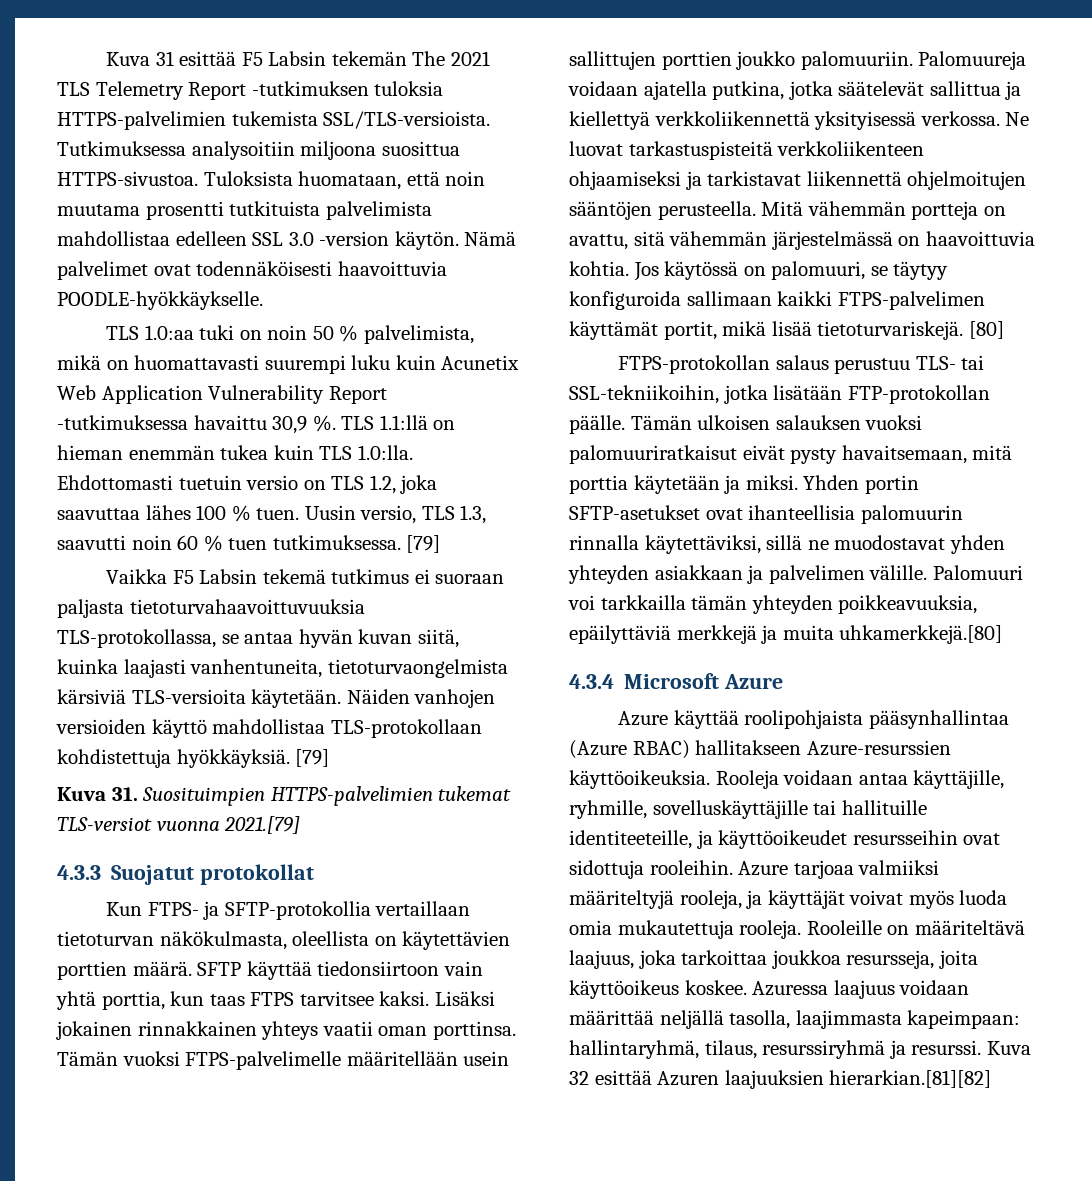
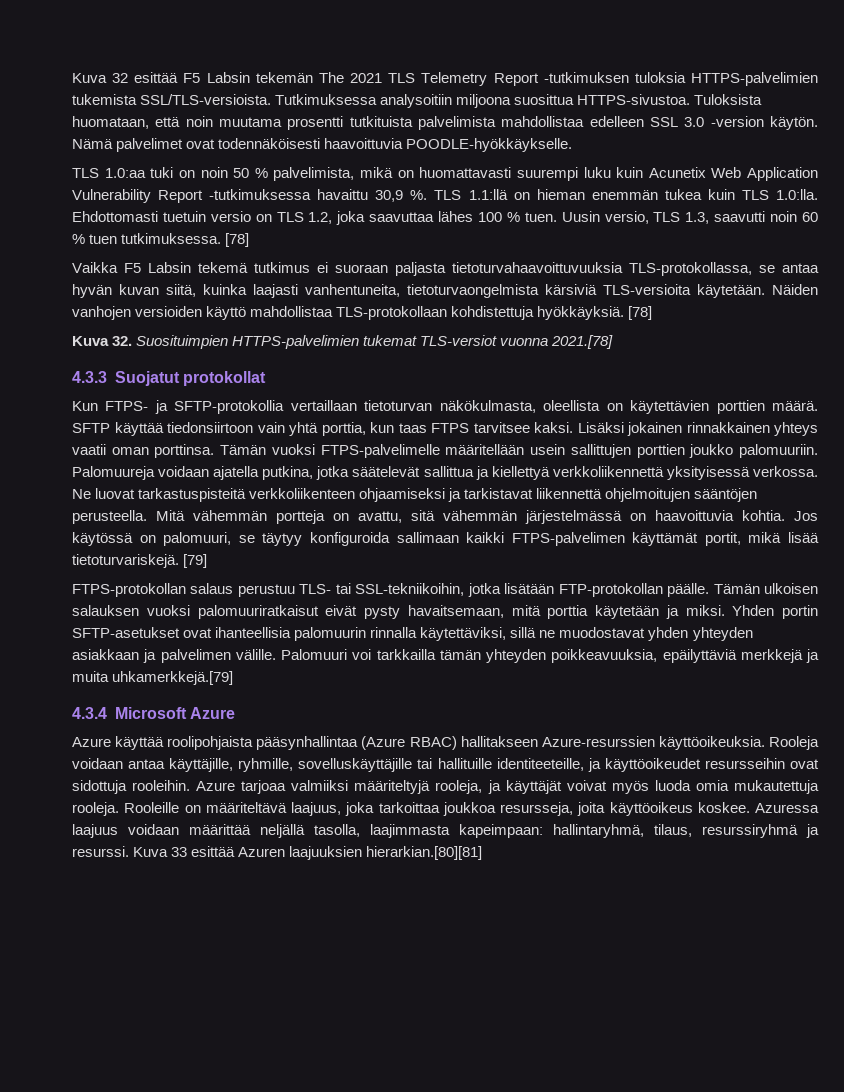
- Kuva 31 esittää F5 Labsin tekemän The 2021 TLS Telemetry Report -tutkimuksen tuloksia HTTPS-palvelimien tukemista SSL/TLS-versioista.
+ Kuva 32 esittää F5 Labsin tekemän The 2021 TLS Telemetry Report -tutkimuksen tuloksia HTTPS-palvelimien tukemista SSL/TLS-versioista.
- Uusin versio, TLS 1.3, saavutti noin 60 % tuen tutkimuksessa. [79]
+ Uusin versio, TLS 1.3, saavutti noin 60 % tuen tutkimuksessa. [78]
- Näiden vanhojen versioiden käyttö mahdollistaa TLS-protokollaan kohdistettuja hyökkäyksiä. [79]
- Kuva 31. Suosituimpien HTTPS-palvelimien tukemat TLS-versiot vuonna 2021.[79]
+ Näiden vanhojen versioiden käyttö mahdollistaa TLS-protokollaan kohdistettuja hyökkäyksiä. [78]
+ Kuva 32. Suosituimpien HTTPS-palvelimien tukemat TLS-versiot vuonna 2021.[78]
- [80]
+ [79]
- Palomuuri voi tarkkailla tämän yhteyden poikkeavuuksia, epäilyttäviä merkkejä ja muita uhkamerkkejä.[80]
+ Palomuuri voi tarkkailla tämän yhteyden poikkeavuuksia, epäilyttäviä merkkejä ja muita uhkamerkkejä.[79]
- Kuva 32 esittää Azuren laajuuksien hierarkian.[81][82]
+ Kuva 33 esittää Azuren laajuuksien hierarkian.[80][81]

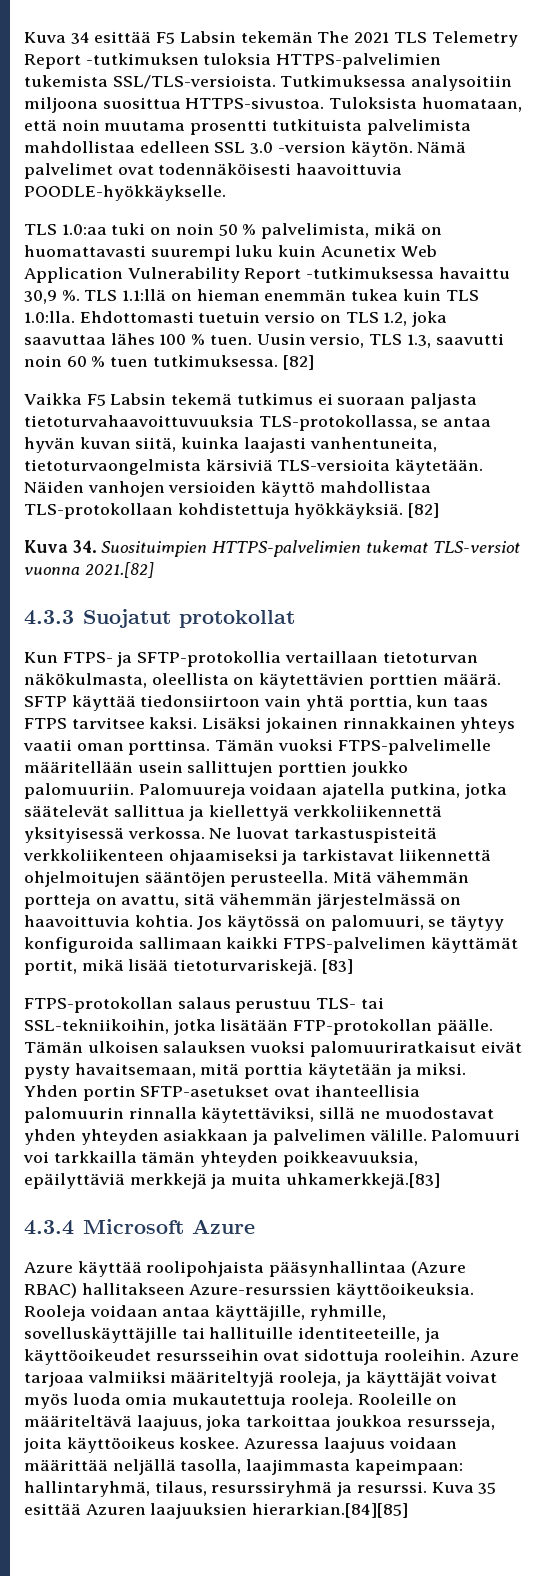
- Kuva 32 esittää F5 Labsin tekemän The 2021 TLS Telemetry Report -tutkimuksen tuloksia HTTPS-palvelimien tukemista SSL/TLS-versioista.
+ Kuva 34 esittää F5 Labsin tekemän The 2021 TLS Telemetry Report -tutkimuksen tuloksia HTTPS-palvelimien tukemista SSL/TLS-versioista.
- Uusin versio, TLS 1.3, saavutti noin 60 % tuen tutkimuksessa. [78]
+ Uusin versio, TLS 1.3, saavutti noin 60 % tuen tutkimuksessa. [82]
- Näiden vanhojen versioiden käyttö mahdollistaa TLS-protokollaan kohdistettuja hyökkäyksiä. [78]
- Kuva 32. Suosituimpien HTTPS-palvelimien tukemat TLS-versiot vuonna 2021.[78]
+ Näiden vanhojen versioiden käyttö mahdollistaa TLS-protokollaan kohdistettuja hyökkäyksiä. [82]
+ Kuva 34. Suosituimpien HTTPS-palvelimien tukemat TLS-versiot vuonna 2021.[82]
- [79]
+ [83]
- Palomuuri voi tarkkailla tämän yhteyden poikkeavuuksia, epäilyttäviä merkkejä ja muita uhkamerkkejä.[79]
+ Palomuuri voi tarkkailla tämän yhteyden poikkeavuuksia, epäilyttäviä merkkejä ja muita uhkamerkkejä.[83]
- Kuva 33 esittää Azuren laajuuksien hierarkian.[80][81]
+ Kuva 35 esittää Azuren laajuuksien hierarkian.[84][85]

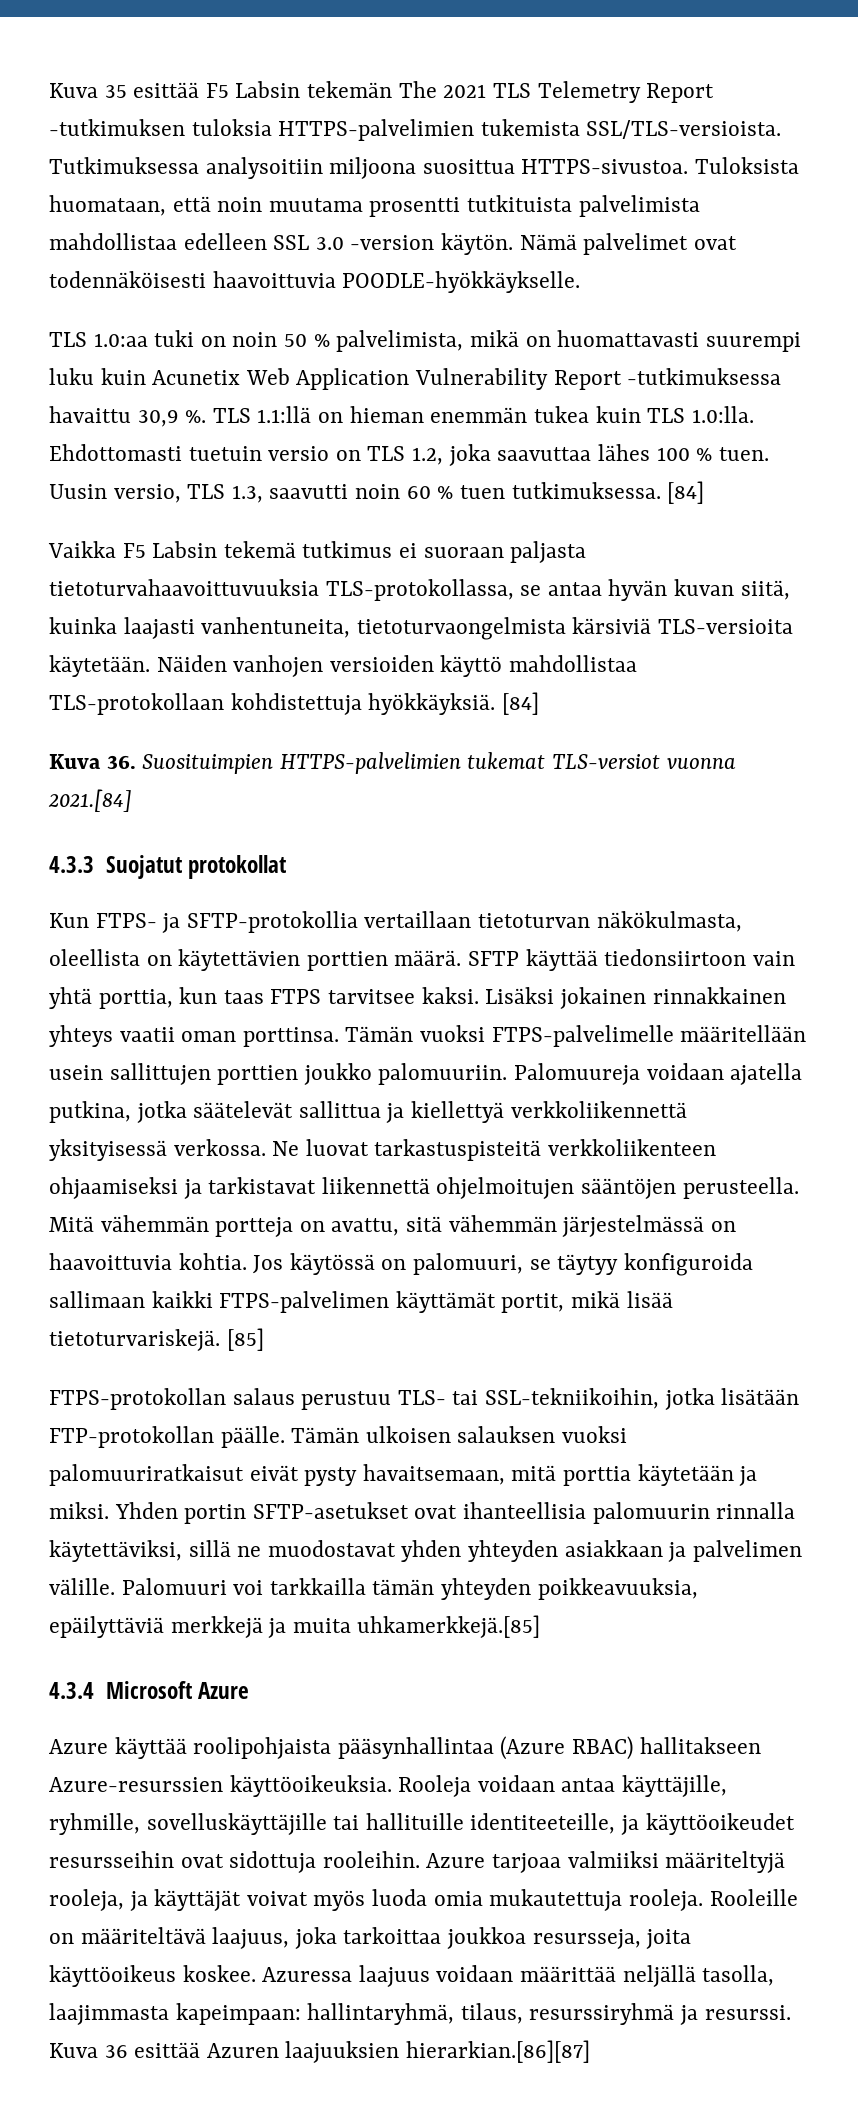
- Kuva 34 esittää F5 Labsin tekemän The 2021 TLS Telemetry Report -tutkimuksen tuloksia HTTPS-palvelimien tukemista SSL/TLS-versioista.
+ Kuva 35 esittää F5 Labsin tekemän The 2021 TLS Telemetry Report -tutkimuksen tuloksia HTTPS-palvelimien tukemista SSL/TLS-versioista.
- Uusin versio, TLS 1.3, saavutti noin 60 % tuen tutkimuksessa. [82]
+ Uusin versio, TLS 1.3, saavutti noin 60 % tuen tutkimuksessa. [84]
- Näiden vanhojen versioiden käyttö mahdollistaa TLS-protokollaan kohdistettuja hyökkäyksiä. [82]
- Kuva 34. Suosituimpien HTTPS-palvelimien tukemat TLS-versiot vuonna 2021.[82]
+ Näiden vanhojen versioiden käyttö mahdollistaa TLS-protokollaan kohdistettuja hyökkäyksiä. [84]
+ Kuva 36. Suosituimpien HTTPS-palvelimien tukemat TLS-versiot vuonna 2021.[84]
- [83]
+ [85]
- Palomuuri voi tarkkailla tämän yhteyden poikkeavuuksia, epäilyttäviä merkkejä ja muita uhkamerkkejä.[83]
+ Palomuuri voi tarkkailla tämän yhteyden poikkeavuuksia, epäilyttäviä merkkejä ja muita uhkamerkkejä.[85]
- Kuva 35 esittää Azuren laajuuksien hierarkian.[84][85]
+ Kuva 36 esittää Azuren laajuuksien hierarkian.[86][87]

